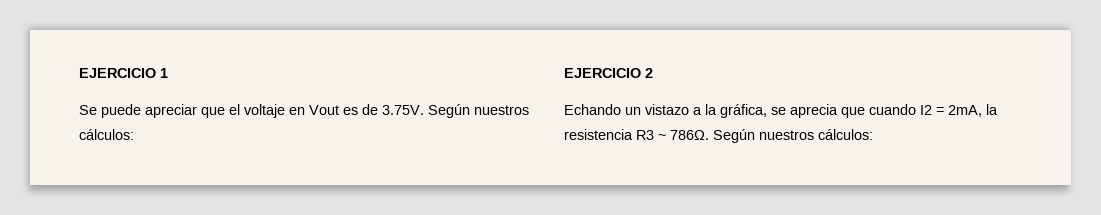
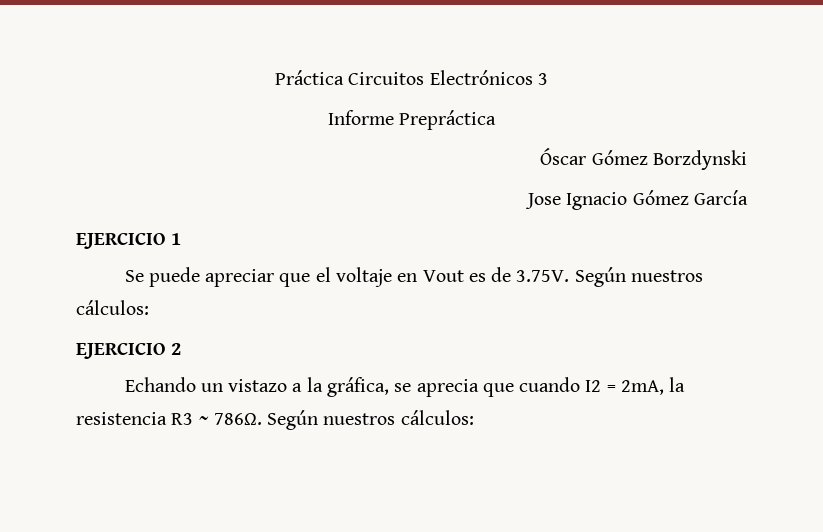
+ Práctica Circuitos Electrónicos 3
+ Informe Prepráctica
+ Óscar Gómez Borzdynski
+ Jose Ignacio Gómez García

